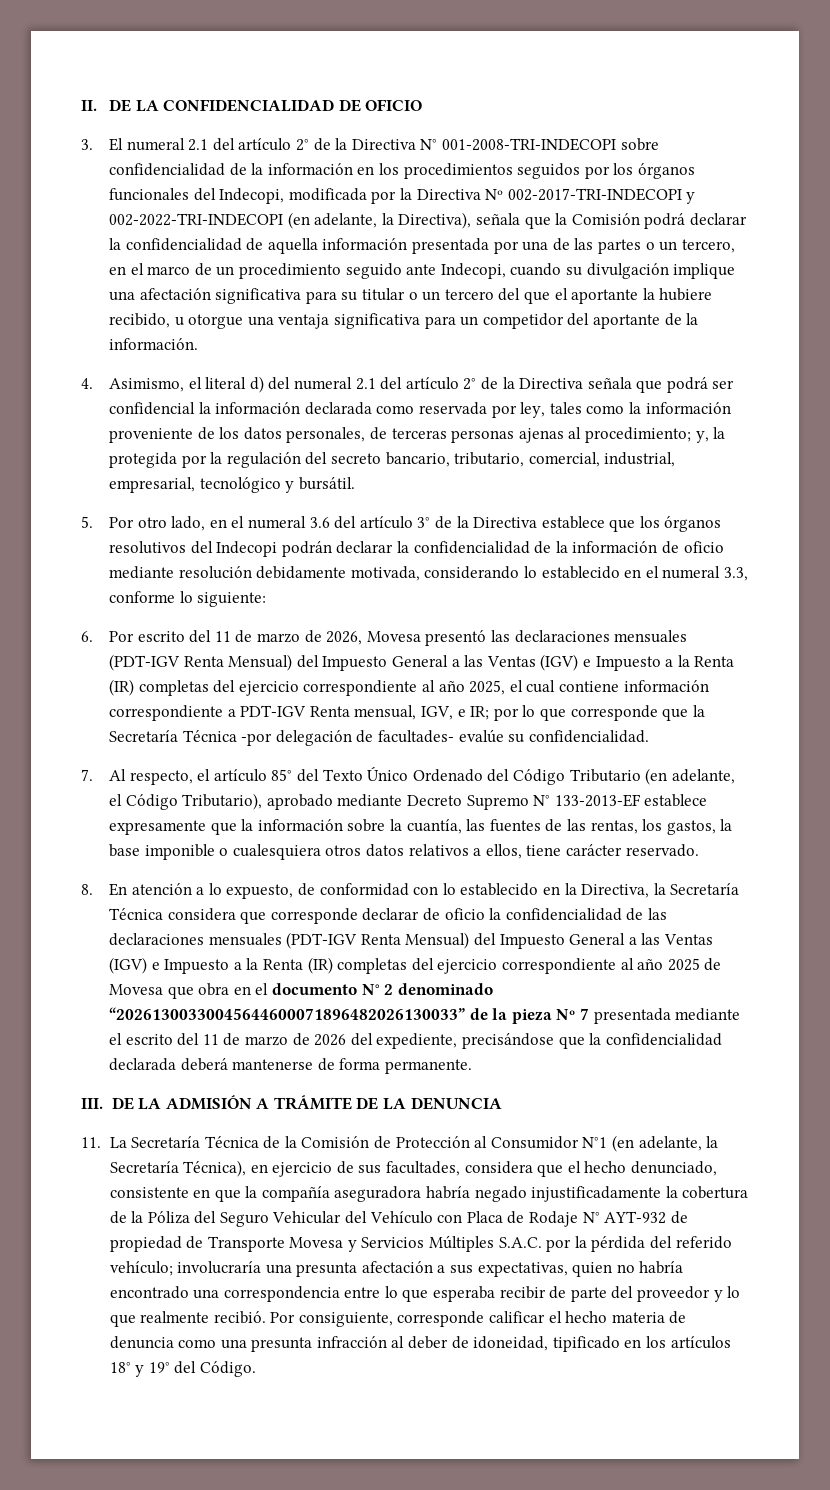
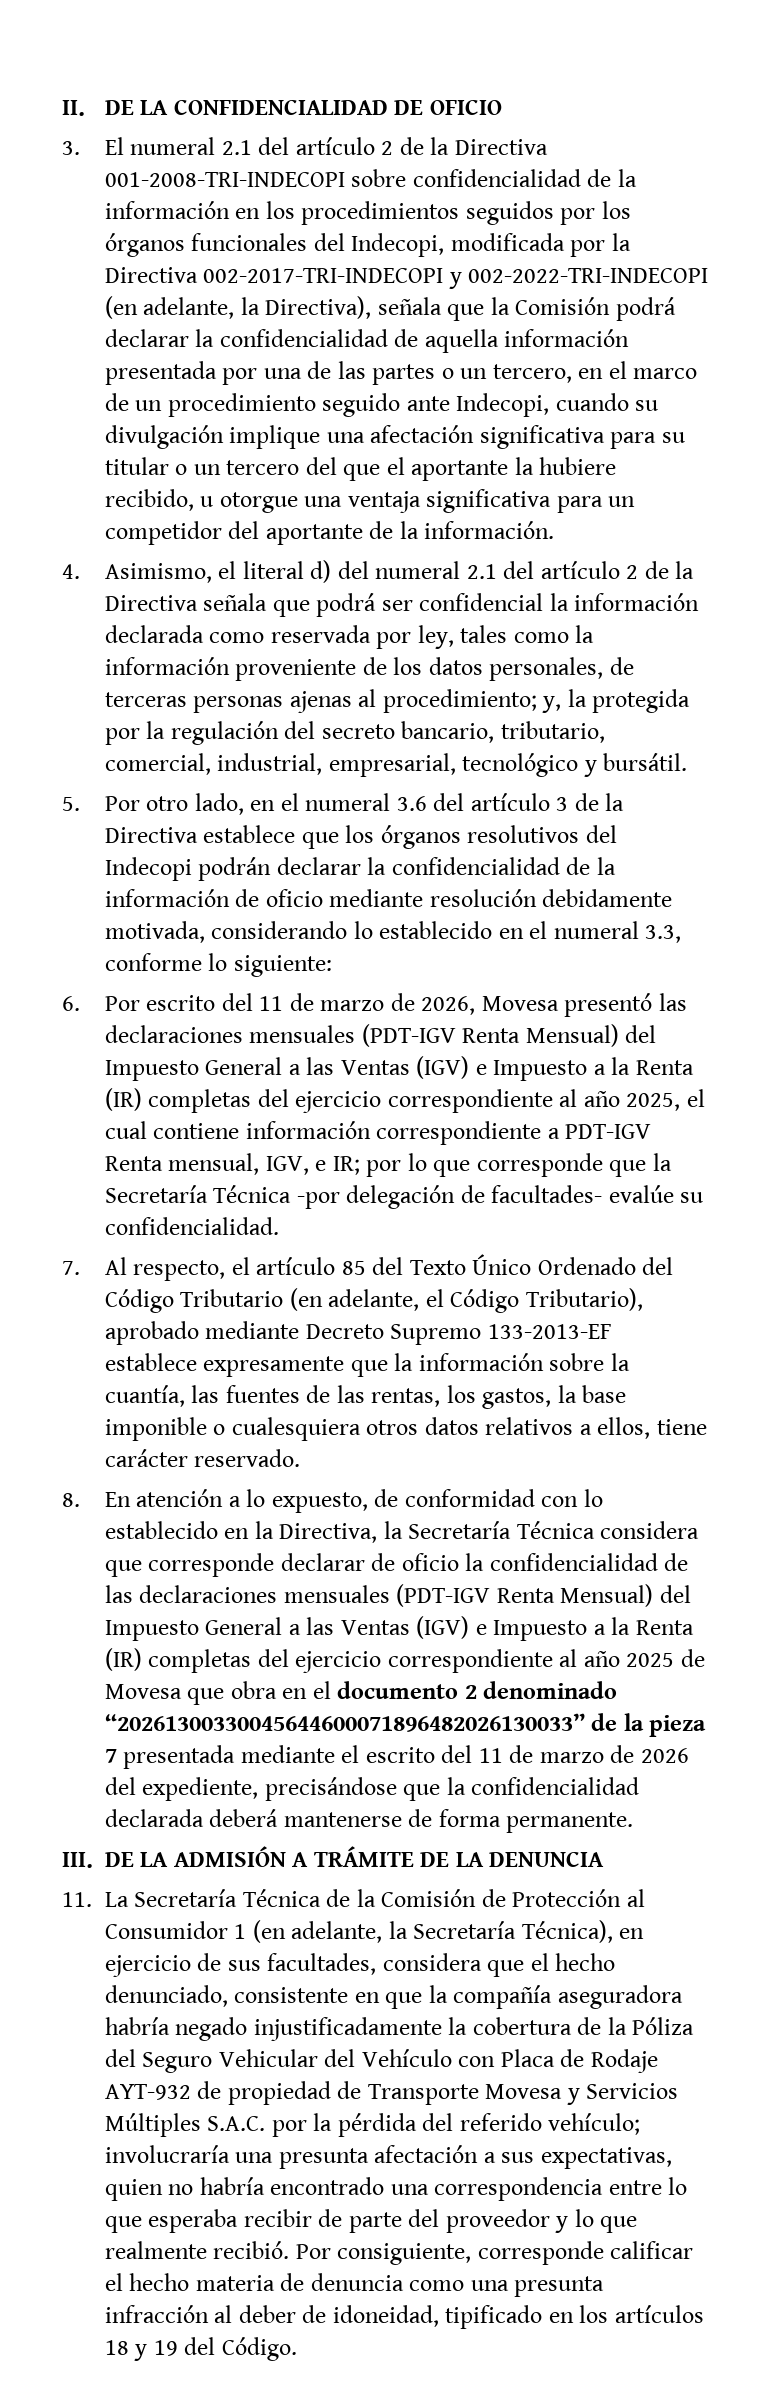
- 3. El numeral 2.1 del artículo 2° de la Directiva N° 001-2008-TRI-INDECOPI sobre confidencialidad de la información en los procedimientos seguidos por los órganos funcionales del Indecopi, modificada por la Directiva Nº 002-2017-TRI-INDECOPI y 002-2022-TRI-INDECOPI (en adelante, la Directiva), señala que la Comisión podrá declarar la confidencialidad de aquella información presentada por una de las partes o un tercero, en el marco de un procedimiento seguido ante Indecopi, cuando su divulgación implique una afectación significativa para su titular o un tercero del que el aportante la hubiere recibido, u otorgue una ventaja significativa para un competidor del aportante de la información.
+ 3. El numeral 2.1 del artículo 2 de la Directiva 001-2008-TRI-INDECOPI sobre confidencialidad de la información en los procedimientos seguidos por los órganos funcionales del Indecopi, modificada por la Directiva 002-2017-TRI-INDECOPI y 002-2022-TRI-INDECOPI (en adelante, la Directiva), señala que la Comisión podrá declarar la confidencialidad de aquella información presentada por una de las partes o un tercero, en el marco de un procedimiento seguido ante Indecopi, cuando su divulgación implique una afectación significativa para su titular o un tercero del que el aportante la hubiere recibido, u otorgue una ventaja significativa para un competidor del aportante de la información.
- 4. Asimismo, el literal d) del numeral 2.1 del artículo 2° de la Directiva señala que podrá ser confidencial la información declarada como reservada por ley, tales como la información proveniente de los datos personales, de terceras personas ajenas al procedimiento; y, la protegida por la regulación del secreto bancario, tributario, comercial, industrial, empresarial, tecnológico y bursátil.
+ 4. Asimismo, el literal d) del numeral 2.1 del artículo 2 de la Directiva señala que podrá ser confidencial la información declarada como reservada por ley, tales como la información proveniente de los datos personales, de terceras personas ajenas al procedimiento; y, la protegida por la regulación del secreto bancario, tributario, comercial, industrial, empresarial, tecnológico y bursátil.
- 5. Por otro lado, en el numeral 3.6 del artículo 3° de la Directiva establece que los órganos resolutivos del Indecopi podrán declarar la confidencialidad de la información de oficio mediante resolución debidamente motivada, considerando lo establecido en el numeral 3.3, conforme lo siguiente:
+ 5. Por otro lado, en el numeral 3.6 del artículo 3 de la Directiva establece que los órganos resolutivos del Indecopi podrán declarar la confidencialidad de la información de oficio mediante resolución debidamente motivada, considerando lo establecido en el numeral 3.3, conforme lo siguiente:
- 7. Al respecto, el artículo 85° del Texto Único Ordenado del Código Tributario (en adelante, el Código Tributario), aprobado mediante Decreto Supremo N° 133-2013-EF establece expresamente que la información sobre la cuantía, las fuentes de las rentas, los gastos, la base imponible o cualesquiera otros datos relativos a ellos, tiene carácter reservado.
+ 7. Al respecto, el artículo 85 del Texto Único Ordenado del Código Tributario (en adelante, el Código Tributario), aprobado mediante Decreto Supremo 133-2013-EF establece expresamente que la información sobre la cuantía, las fuentes de las rentas, los gastos, la base imponible o cualesquiera otros datos relativos a ellos, tiene carácter reservado.
- 8. En atención a lo expuesto, de conformidad con lo establecido en la Directiva, la Secretaría Técnica considera que corresponde declarar de oficio la confidencialidad de las declaraciones mensuales (PDT-IGV Renta Mensual) del Impuesto General a las Ventas (IGV) e Impuesto a la Renta (IR) completas del ejercicio correspondiente al año 2025 de Movesa que obra en el documento N° 2 denominado “20261300330045644600071896482026130033” de la pieza Nº 7 presentada mediante el escrito del 11 de marzo de 2026 del expediente, precisándose que la confidencialidad declarada deberá mantenerse de forma permanente.
+ 8. En atención a lo expuesto, de conformidad con lo establecido en la Directiva, la Secretaría Técnica considera que corresponde declarar de oficio la confidencialidad de las declaraciones mensuales (PDT-IGV Renta Mensual) del Impuesto General a las Ventas (IGV) e Impuesto a la Renta (IR) completas del ejercicio correspondiente al año 2025 de Movesa que obra en el documento 2 denominado “20261300330045644600071896482026130033” de la pieza 7 presentada mediante el escrito del 11 de marzo de 2026 del expediente, precisándose que la confidencialidad declarada deberá mantenerse de forma permanente.
- 11. La Secretaría Técnica de la Comisión de Protección al Consumidor N°1 (en adelante, la Secretaría Técnica), en ejercicio de sus facultades, considera que el hecho denunciado, consistente en que la compañía aseguradora habría negado injustificadamente la cobertura de la Póliza del Seguro Vehicular del Vehículo con Placa de Rodaje N° AYT-932 de propiedad de Transporte Movesa y Servicios Múltiples S.A.C. por la pérdida del referido vehículo;
+ 11. La Secretaría Técnica de la Comisión de Protección al Consumidor 1 (en adelante, la Secretaría Técnica), en ejercicio de sus facultades, considera que el hecho denunciado, consistente en que la compañía aseguradora habría negado injustificadamente la cobertura de la Póliza del Seguro Vehicular del Vehículo con Placa de Rodaje AYT-932 de propiedad de Transporte Movesa y Servicios Múltiples S.A.C. por la pérdida del referido vehículo;
- Por consiguiente, corresponde calificar el hecho materia de denuncia como una presunta infracción al deber de idoneidad, tipificado en los artículos 18° y 19° del Código.
+ Por consiguiente, corresponde calificar el hecho materia de denuncia como una presunta infracción al deber de idoneidad, tipificado en los artículos 18 y 19 del Código.

